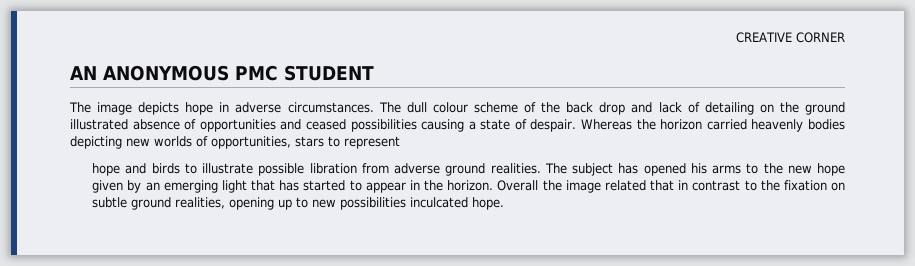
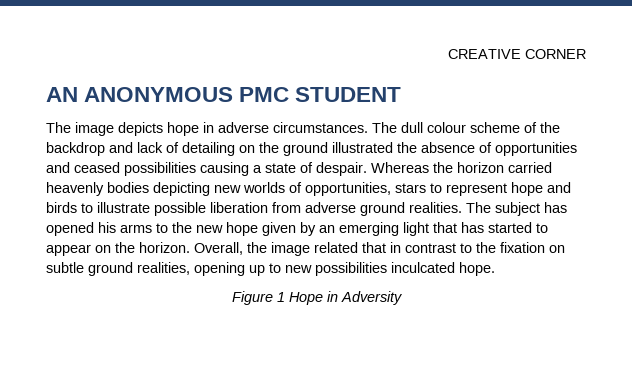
- The dull colour scheme of the back drop and lack of detailing on the ground illustrated absence of opportunities and ceased possibilities causing a state of despair.
+ The dull colour scheme of the backdrop and lack of detailing on the ground illustrated the absence of opportunities and ceased possibilities causing a state of despair.
- Whereas the horizon carried heavenly bodies depicting new worlds of opportunities, stars to represent
- hope and birds to illustrate possible libration from adverse ground realities.
+ Whereas the horizon carried heavenly bodies depicting new worlds of opportunities, stars to represent hope and birds to illustrate possible liberation from adverse ground realities.
- The subject has opened his arms to the new hope given by an emerging light that has started to appear in the horizon.
+ The subject has opened his arms to the new hope given by an emerging light that has started to appear on the horizon.
- Overall the image related that in contrast to the fixation on subtle ground realities, opening up to new possibilities inculcated hope.
+ Overall, the image related that in contrast to the fixation on subtle ground realities, opening up to new possibilities inculcated hope.
+ Figure 1 Hope in Adversity

